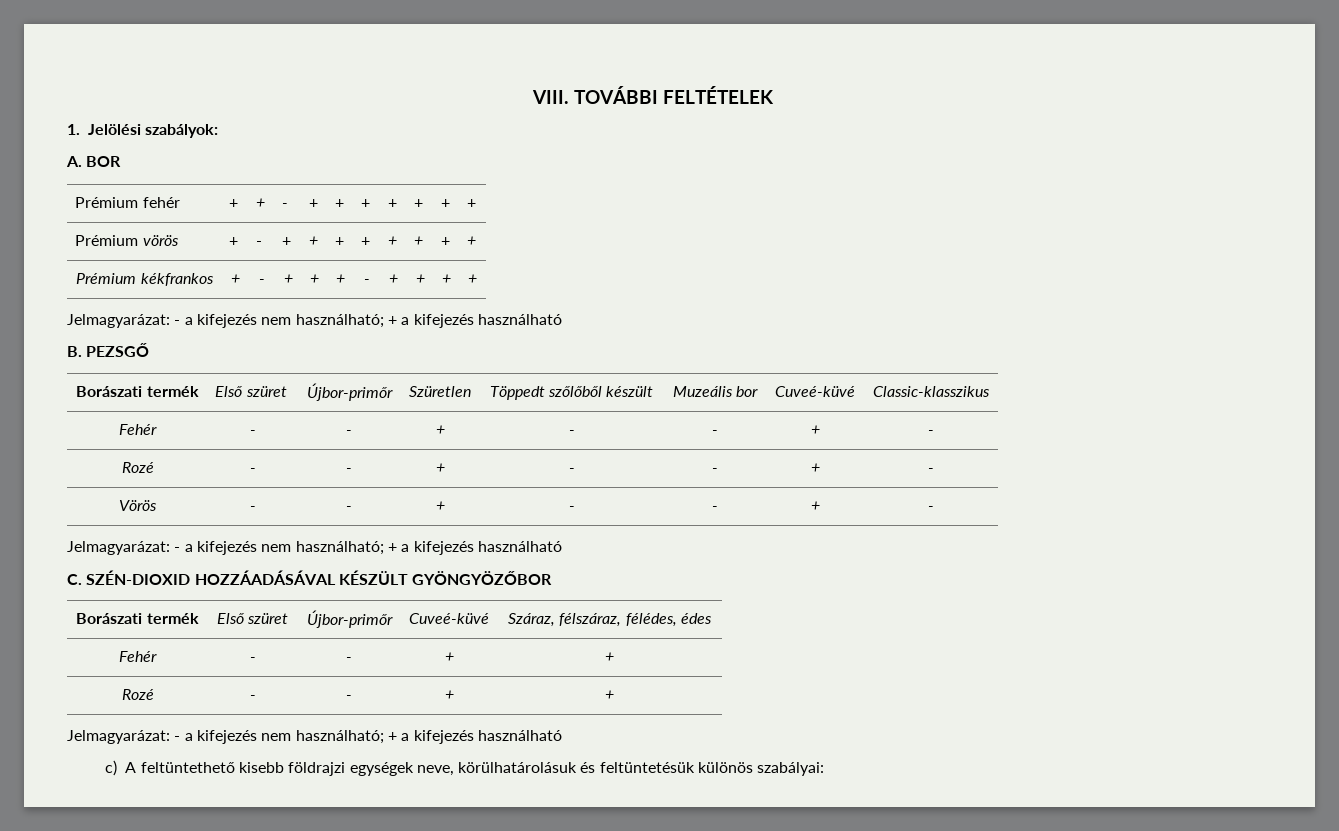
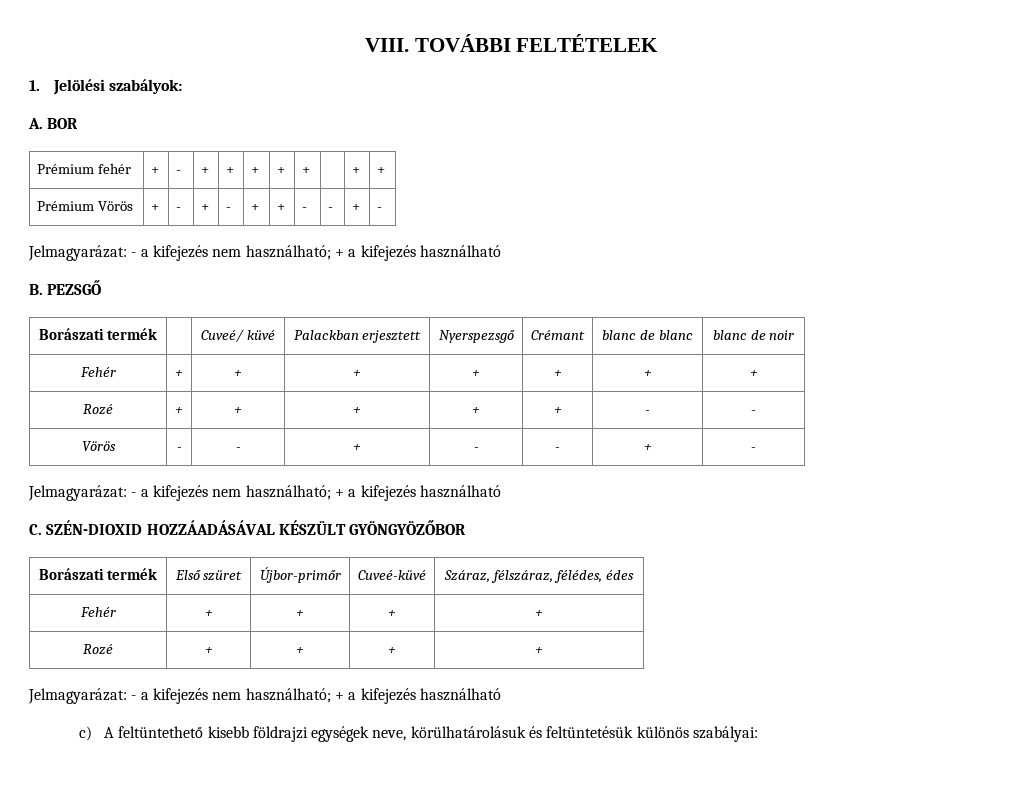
- Prémium fehér | + | + | - | + | + | + | + | + | + | +
- Prémium vörös | + | - | + | + | + | + | + | + | + | +
- Prémium kékfrankos | + | - | + | + | + | - | + | + | + | +
+ Prémium fehér | + | - | + | + | + | + | + | | + | +
+ Prémium Vörös | + | - | + | - | + | + | - | - | + | -
- Borászati termék | Első szüret | Újbor-primőr | Szüretlen | Töppedt szőlőből készült | Muzeális bor | Cuveé-küvé | Classic-klasszikus
- Fehér | - | - | + | - | - | + | -
- Rozé | - | - | + | - | - | + | -
+ Borászati termék | | Cuveé/ küvé | Palackban erjesztett | Nyerspezsgő | Crémant | blanc de blanc | blanc de noir
+ Fehér | + | + | + | + | + | + | +
+ Rozé | + | + | + | + | + | - | -
  Borászati termék | Első szüret | Újbor-primőr | Cuveé-küvé | Száraz, félszáraz, félédes, édes
- Fehér | - | - | + | +
- Rozé | - | - | + | +
+ Fehér | + | + | + | +
+ Rozé | + | + | + | +

